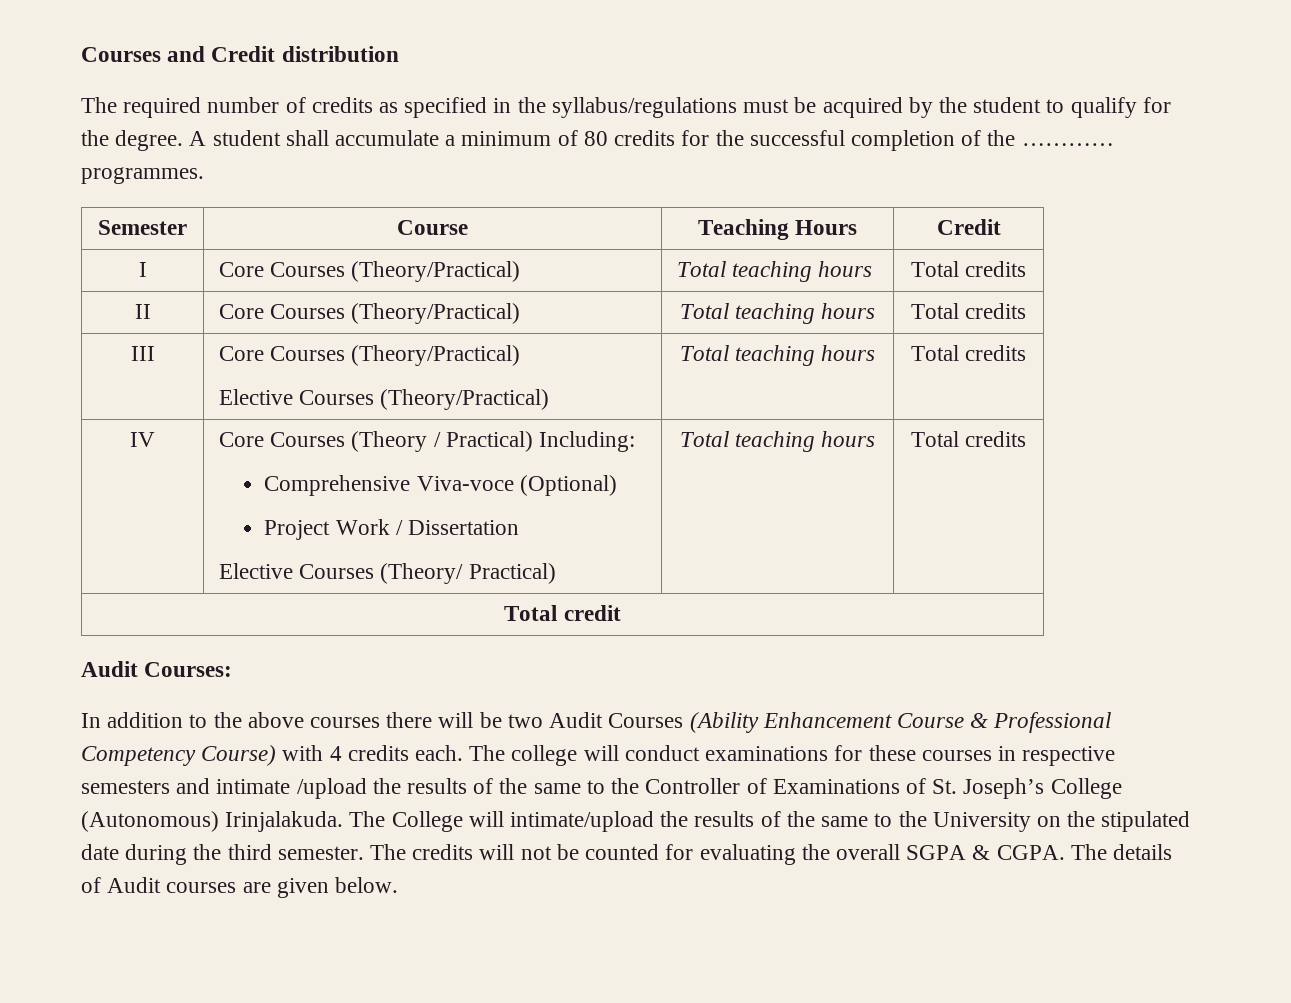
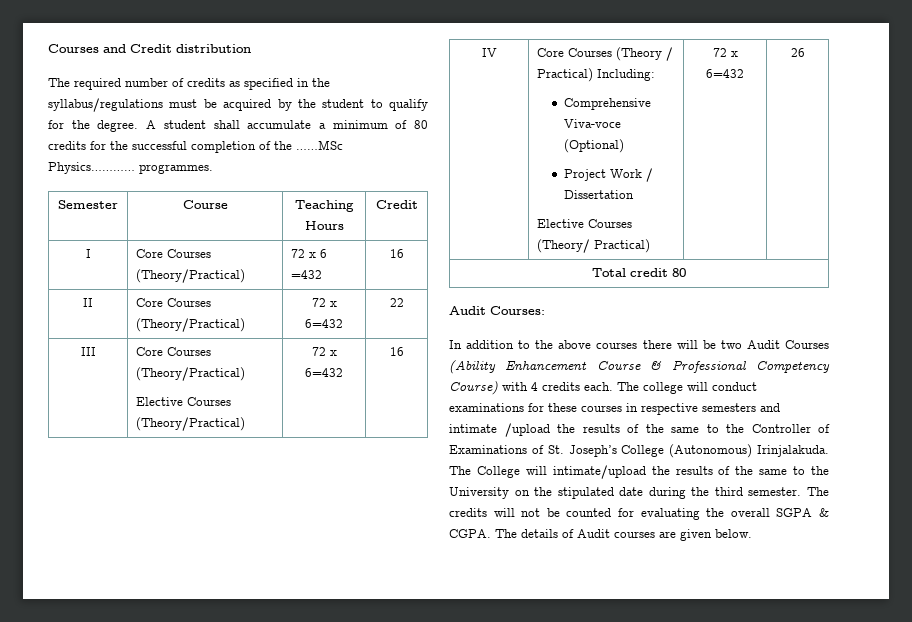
- A student shall accumulate a minimum of 80 credits for the successful completion of the ………… programmes.
+ A student shall accumulate a minimum of 80 credits for the successful completion of the ……MSc Physics………… programmes.
- I | Core Courses (Theory/Practical) | Total teaching hours | Total credits
+ I | Core Courses (Theory/Practical) | 72 x 6 =432 | 16
- II | Core Courses (Theory/Practical) | Total teaching hours | Total credits
+ II | Core Courses (Theory/Practical) | 72 x 6=432 | 22
  III | Core Courses (Theory/Practical)
- Elective Courses (Theory/Practical) | Total teaching hours | Total credits
+ Elective Courses (Theory/Practical) | 72 x 6=432 | 16
  IV | Core Courses (Theory / Practical) Including:
  Comprehensive Viva-voce (Optional)
  Project Work / Dissertation
- Elective Courses (Theory/ Practical) | Total teaching hours | Total credits
+ Elective Courses (Theory/ Practical) | 72 x 6=432 | 26
- Total credit
+ Total credit 80

